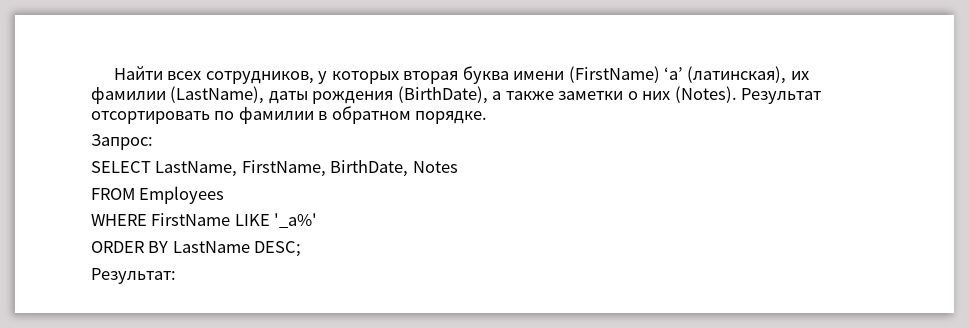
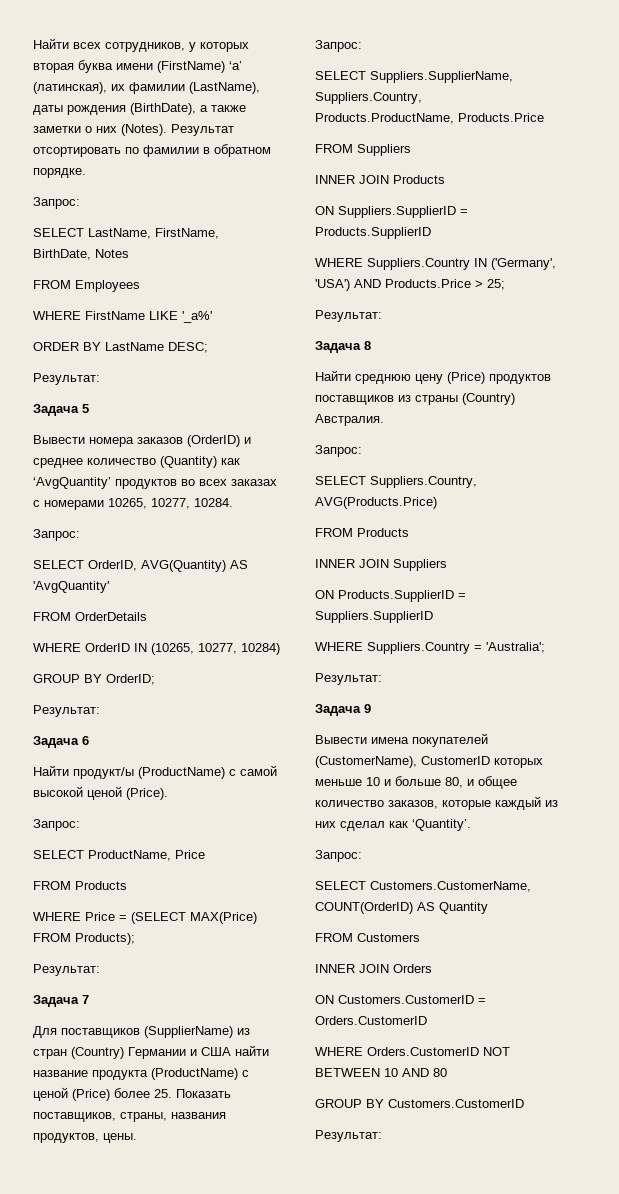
+ Задача 5
+ Вывести номера заказов (OrderID) и среднее количество (Quantity) как ‘AvgQuantity’ продуктов во всех заказах с номерами 10265, 10277, 10284.
+ Запрос:
+ SELECT OrderID, AVG(Quantity) AS 'AvgQuantity'
+ FROM OrderDetails
+ WHERE OrderID IN (10265, 10277, 10284)
+ GROUP BY OrderID;
+ Результат:
+ Задача 6
+ Найти продукт/ы (ProductName) с самой высокой ценой (Price).
+ Запрос:
+ SELECT ProductName, Price
+ FROM Products
+ WHERE Price = (SELECT MAX(Price) FROM Products);
+ Результат:
+ Задача 7
+ Для поставщиков (SupplierName) из стран (Country) Германии и США найти название продукта (ProductName) c ценой (Price) более 25. Показать поставщиков, страны, названия продуктов, цены.
+ Запрос:
+ SELECT Suppliers.SupplierName, Suppliers.Country, Products.ProductName, Products.Price
+ FROM Suppliers
+ INNER JOIN Products
+ ON Suppliers.SupplierID = Products.SupplierID
+ WHERE Suppliers.Country IN ('Germany', 'USA') AND Products.Price > 25;
+ Результат:
+ Задача 8
+ Найти среднюю цену (Price) продуктов поставщиков из страны (Country) Австралия.
+ Запрос:
+ SELECT Suppliers.Country, AVG(Products.Price)
+ FROM Products
+ INNER JOIN Suppliers
+ ON Products.SupplierID = Suppliers.SupplierID
+ WHERE Suppliers.Country = 'Australia';
+ Результат:
+ Задача 9
+ Вывести имена покупателей (CustomerName), CustomerID которых меньше 10 и больше 80, и общее количество заказов, которые каждый из них сделал как ‘Quantity’.
+ Запрос:
+ SELECT Customers.CustomerName, COUNT(OrderID) AS Quantity
+ FROM Customers
+ INNER JOIN Orders
+ ON Customers.CustomerID = Orders.CustomerID
+ WHERE Orders.CustomerID NOT BETWEEN 10 AND 80
+ GROUP BY Customers.CustomerID
+ Результат:

